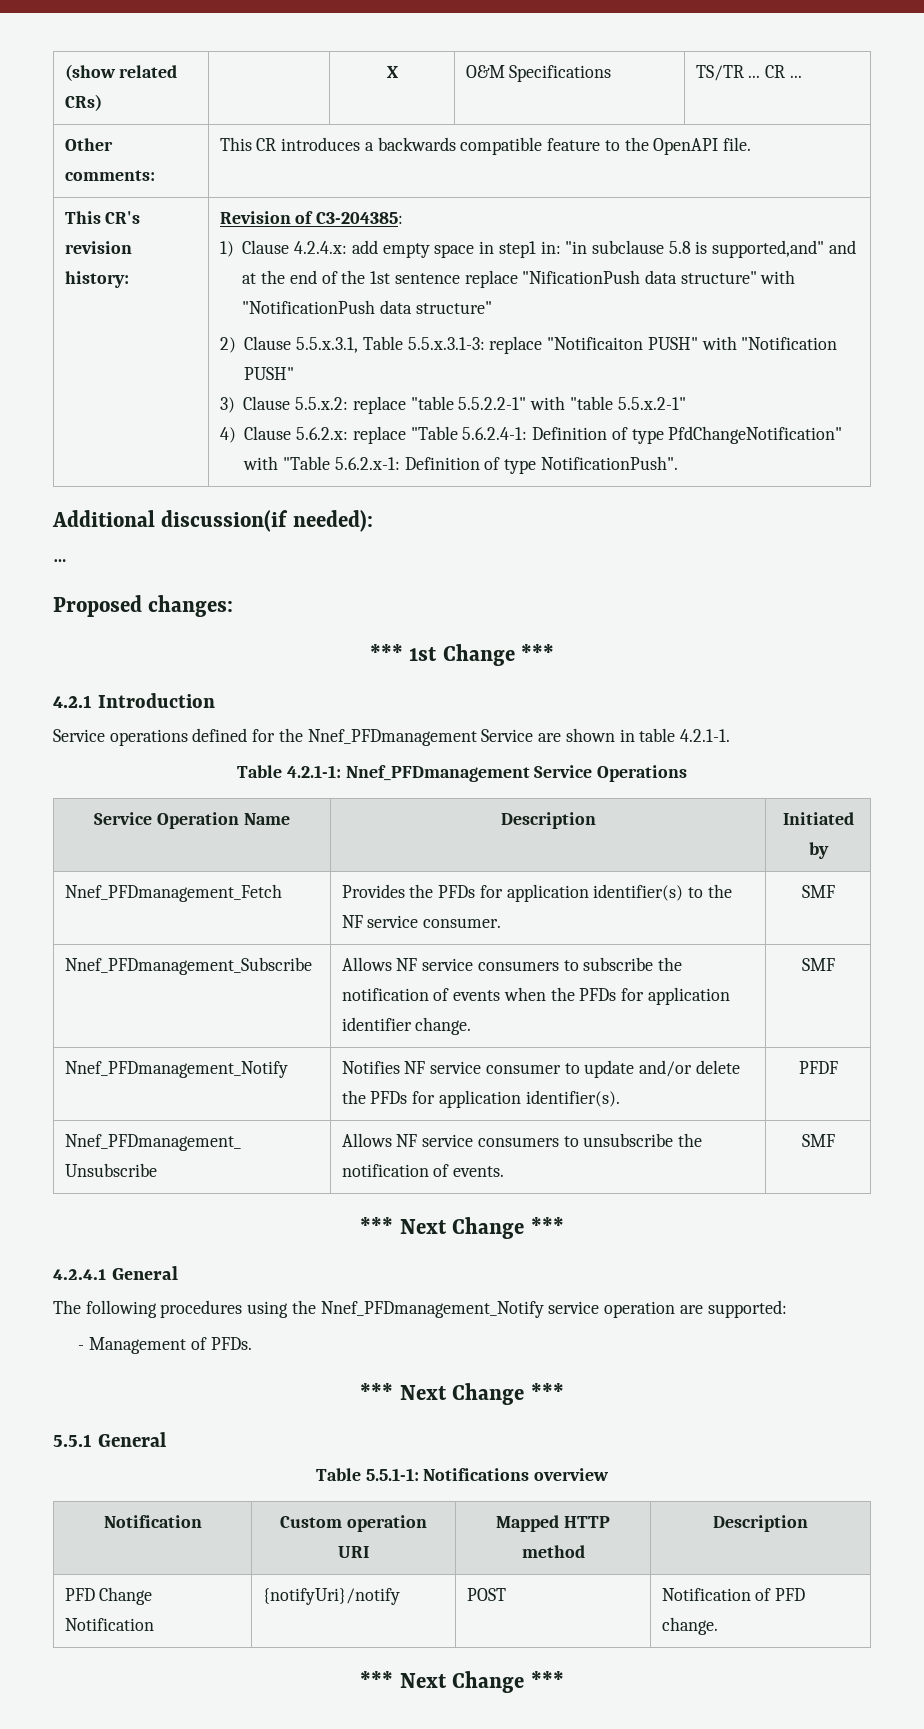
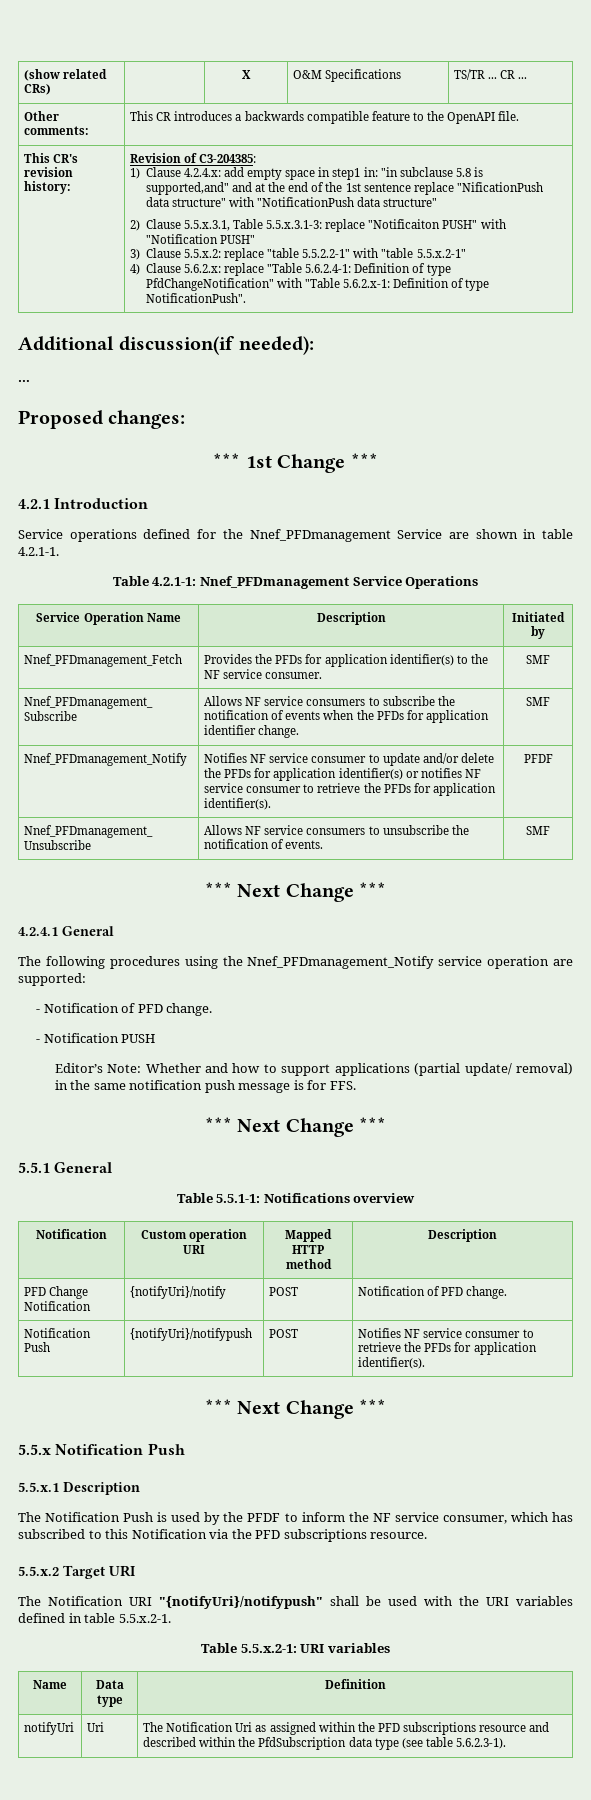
- Nnef_PFDmanagement_Notify | Notifies NF service consumer to update and/or delete the PFDs for application identifier(s). | PFDF
+ Nnef_PFDmanagement_Notify | Notifies NF service consumer to update and/or delete the PFDs for application identifier(s) or notifies NF service consumer to retrieve the PFDs for application identifier(s). | PFDF
- - Management of PFDs.
+ - Notification of PFD change.
+ - Notification PUSH
+ Editor’s Note: Whether and how to support applications (partial update/ removal) in the same notification push message is for FFS.
  PFD Change Notification | {notifyUri}/notify | POST | Notification of PFD change.
+ Notification Push | {notifyUri}/notifypush | POST | Notifies NF service consumer to retrieve the PFDs for application identifier(s).
  *** Next Change ***
+ 5.5.x Notification Push
+ 5.5.x.1 Description
+ The Notification Push is used by the PFDF to inform the NF service consumer, which has subscribed to this Notification via the PFD subscriptions resource.
+ 5.5.x.2 Target URI
+ The Notification URI "{notifyUri}/notifypush" shall be used with the URI variables defined in table 5.5.x.2-1.
+ Table 5.5.x.2-1: URI variables
+ Name | Data type | Definition
+ notifyUri | Uri | The Notification Uri as assigned within the PFD subscriptions resource and described within the PfdSubscription data type (see table 5.6.2.3-1).

